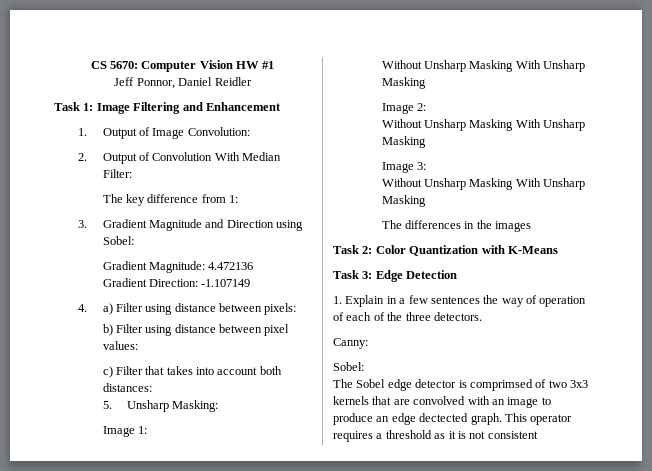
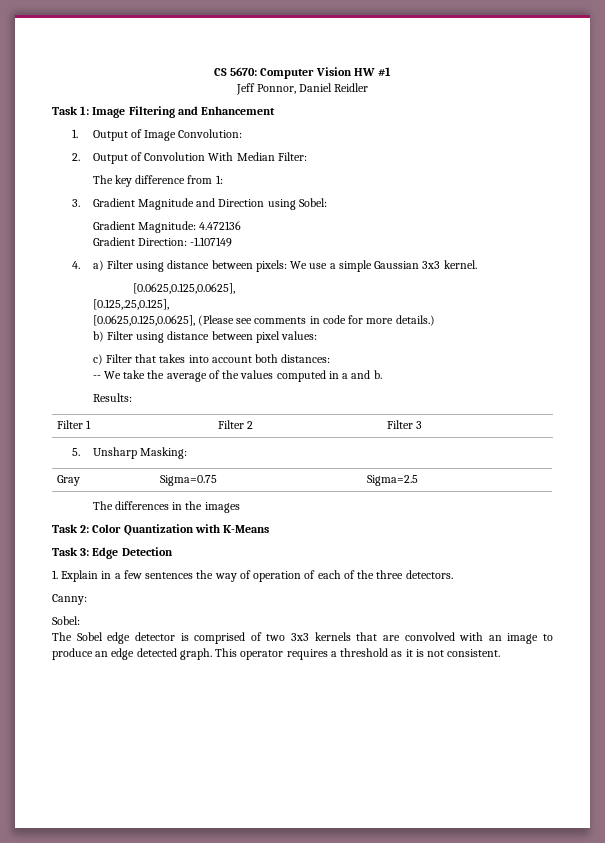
- 4. a) Filter using distance between pixels:
+ 4. a) Filter using distance between pixels: We use a simple Gaussian 3x3 kernel.
+ [0.0625,0.125,0.0625],
+ [0.125,.25,0.125],
+ [0.0625,0.125,0.0625], (Please see comments in code for more details.)
+ -- We take the average of the values computed in a and b.
+ Results:
+ Filter 1 | Filter 2 | Filter 3
  5. Unsharp Masking:
- Image 1:
- Without Unsharp Masking With Unsharp Masking
- Image 2:
- Without Unsharp Masking With Unsharp Masking
- Image 3:
- Without Unsharp Masking With Unsharp Masking
+ Gray | Sigma=0.75 | Sigma=2.5
- The Sobel edge detector is comprimsed of two 3x3 kernels that are convolved with an image to produce an edge dectected graph.
+ The Sobel edge detector is comprised of two 3x3 kernels that are convolved with an image to produce an edge detected graph.
- This operator requires a threshold as it is not consistent
+ This operator requires a threshold as it is not consistent.

